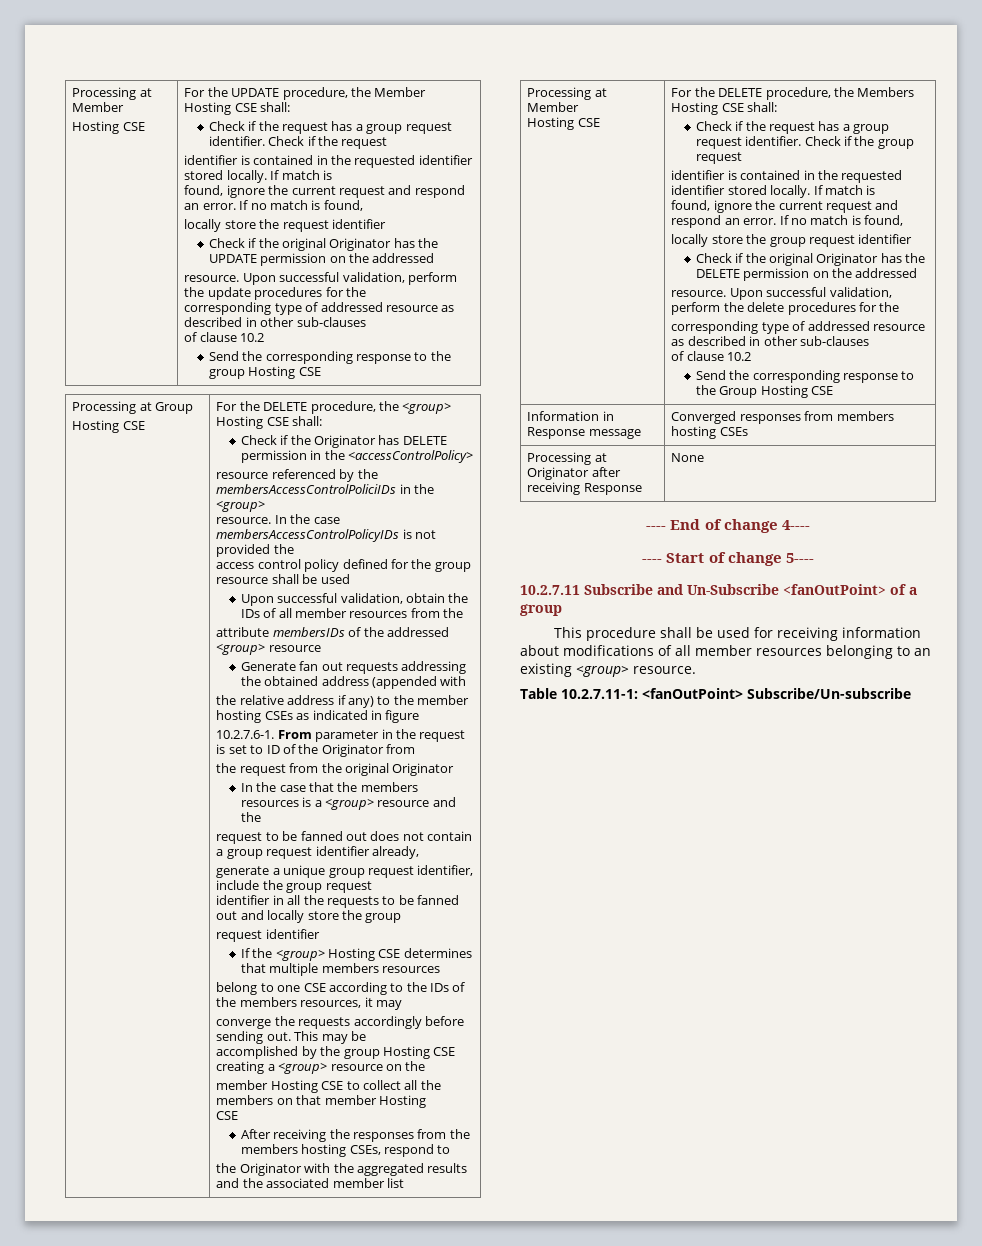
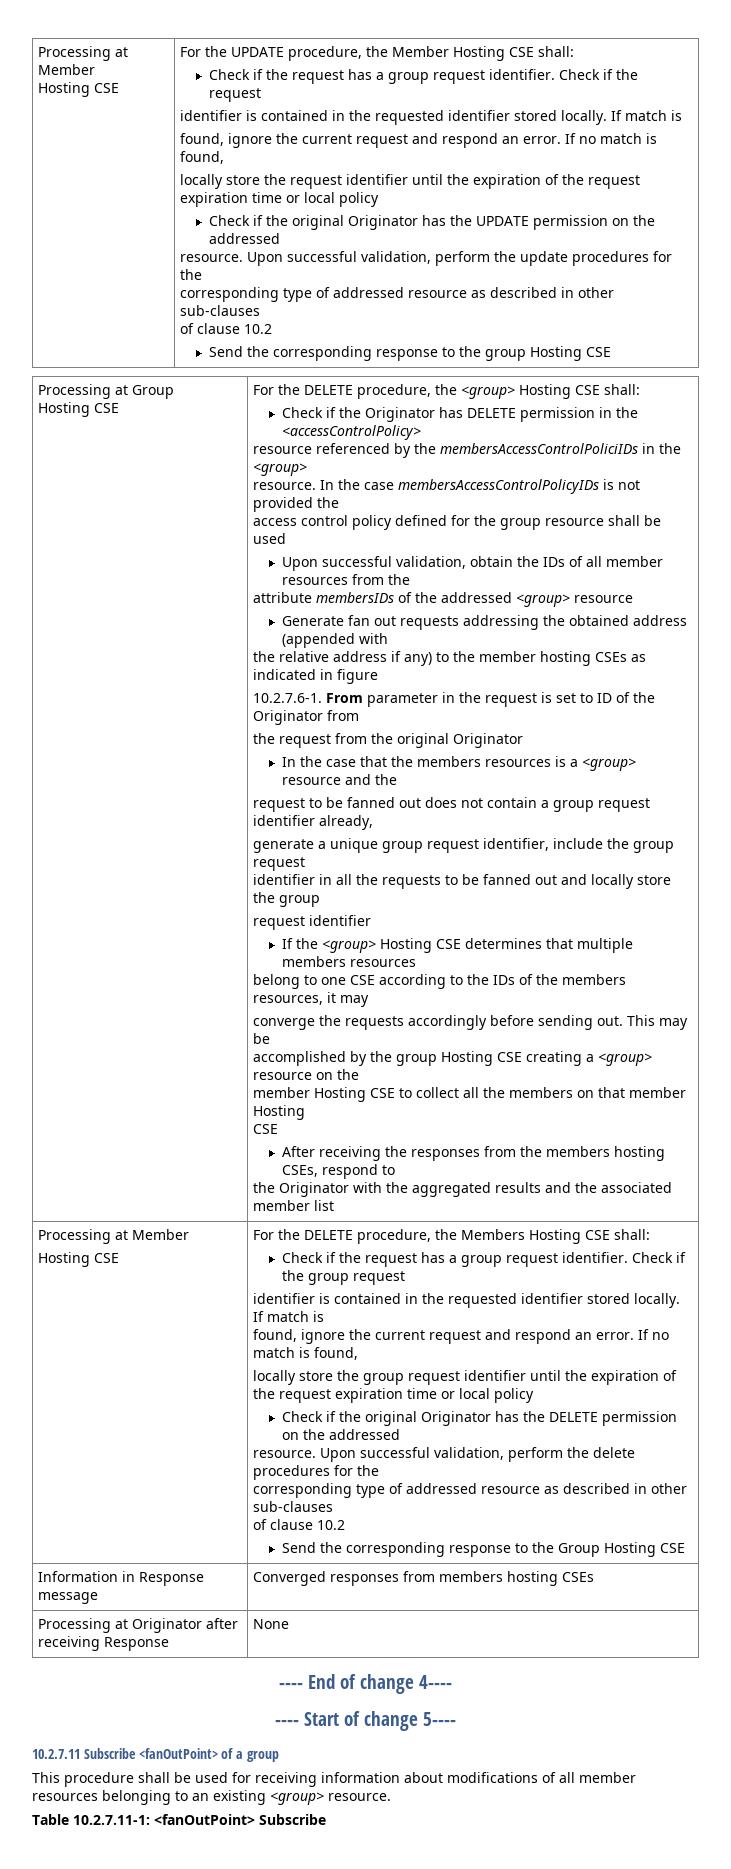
- locally store the request identifier
+ locally store the request identifier until the expiration of the request expiration time or local policy
- locally store the group request identifier
+ locally store the group request identifier until the expiration of the request expiration time or local policy
- 10.2.7.11 Subscribe and Un-Subscribe <fanOutPoint> of a group
+ 10.2.7.11 Subscribe <fanOutPoint> of a group
- Table 10.2.7.11-1: <fanOutPoint> Subscribe/Un-subscribe
+ Table 10.2.7.11-1: <fanOutPoint> Subscribe

